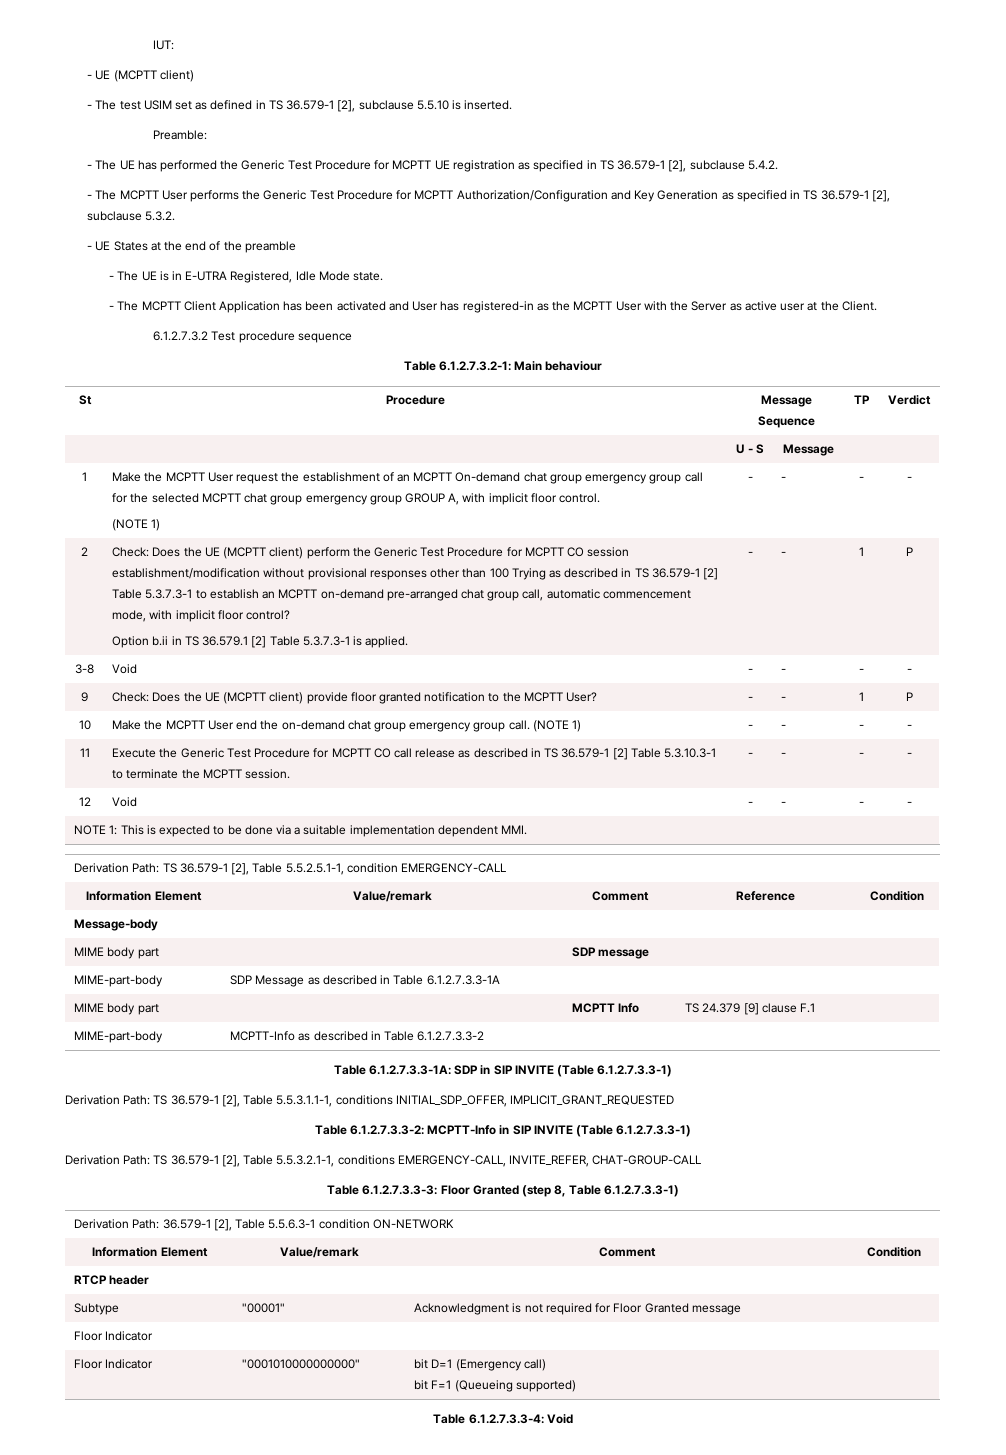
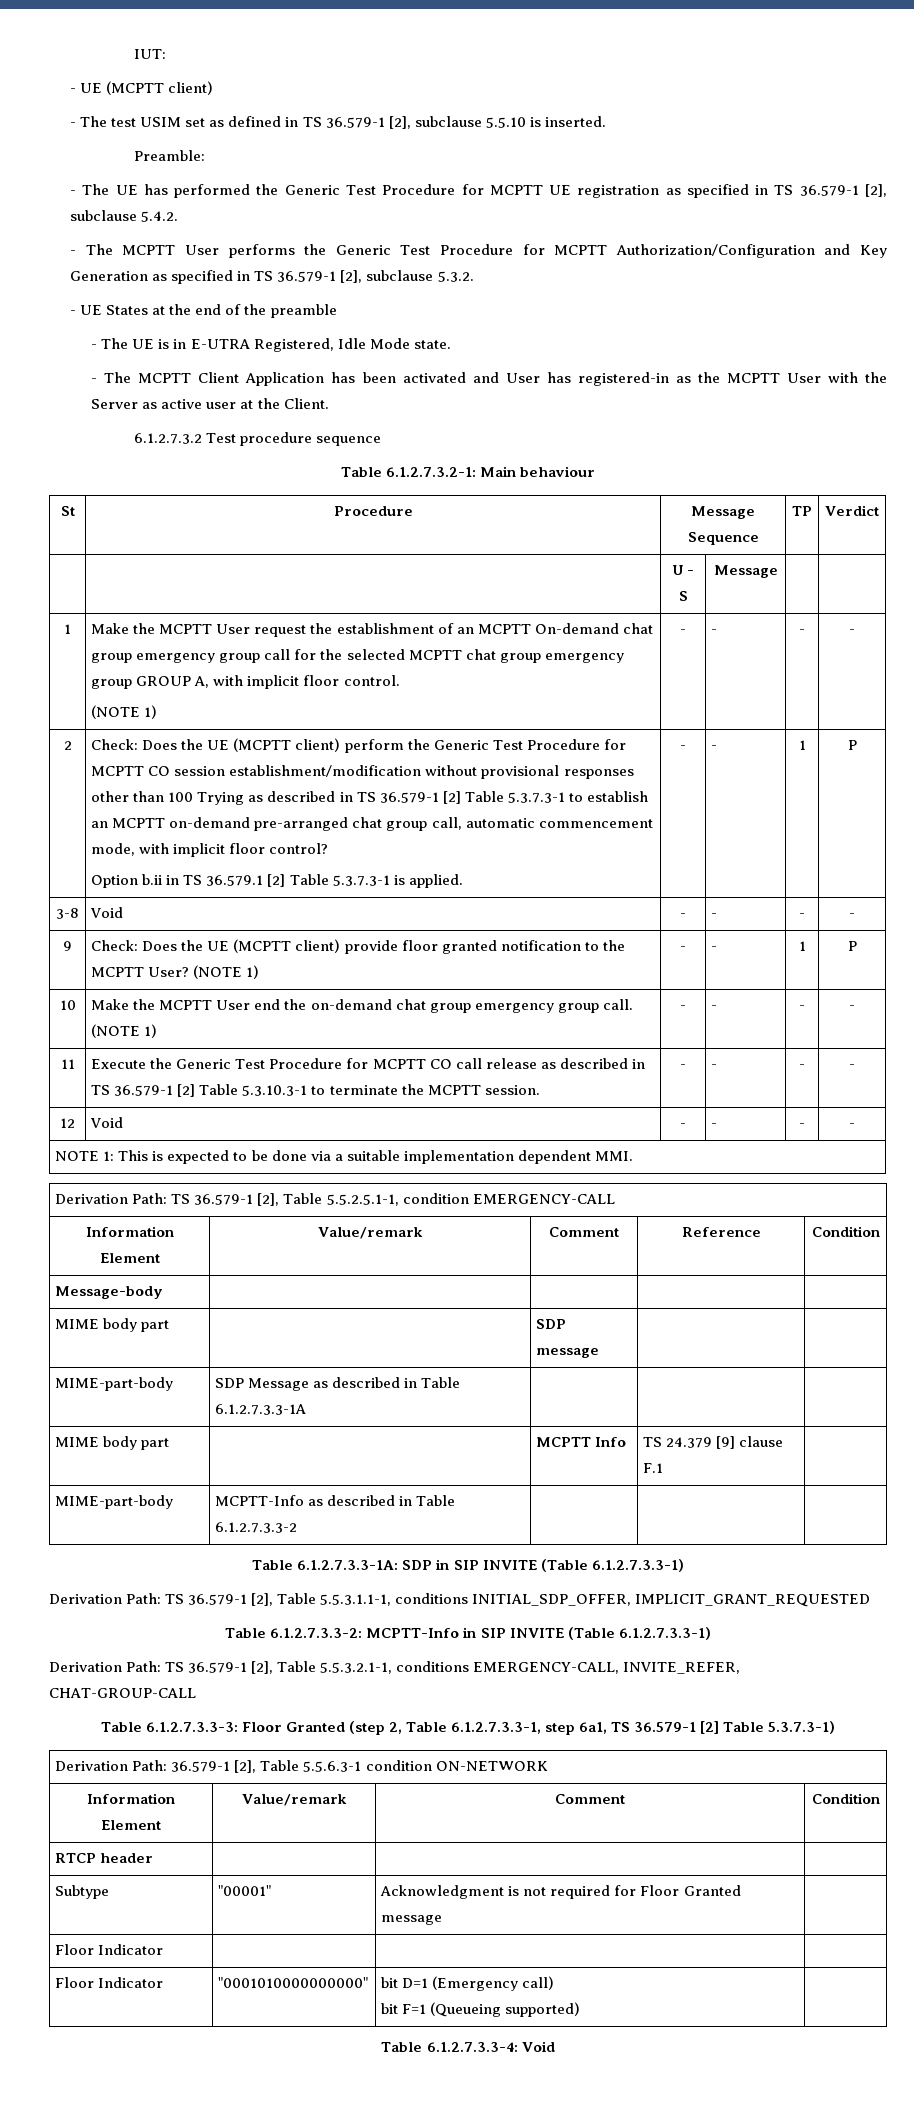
- 9 | Check: Does the UE (MCPTT client) provide floor granted notification to the MCPTT User? | - | - | 1 | P
+ 9 | Check: Does the UE (MCPTT client) provide floor granted notification to the MCPTT User? (NOTE 1) | - | - | 1 | P
- Table 6.1.2.7.3.3-3: Floor Granted (step 8, Table 6.1.2.7.3.3-1)
+ Table 6.1.2.7.3.3-3: Floor Granted (step 2, Table 6.1.2.7.3.3-1, step 6a1, TS 36.579-1 [2] Table 5.3.7.3-1)

